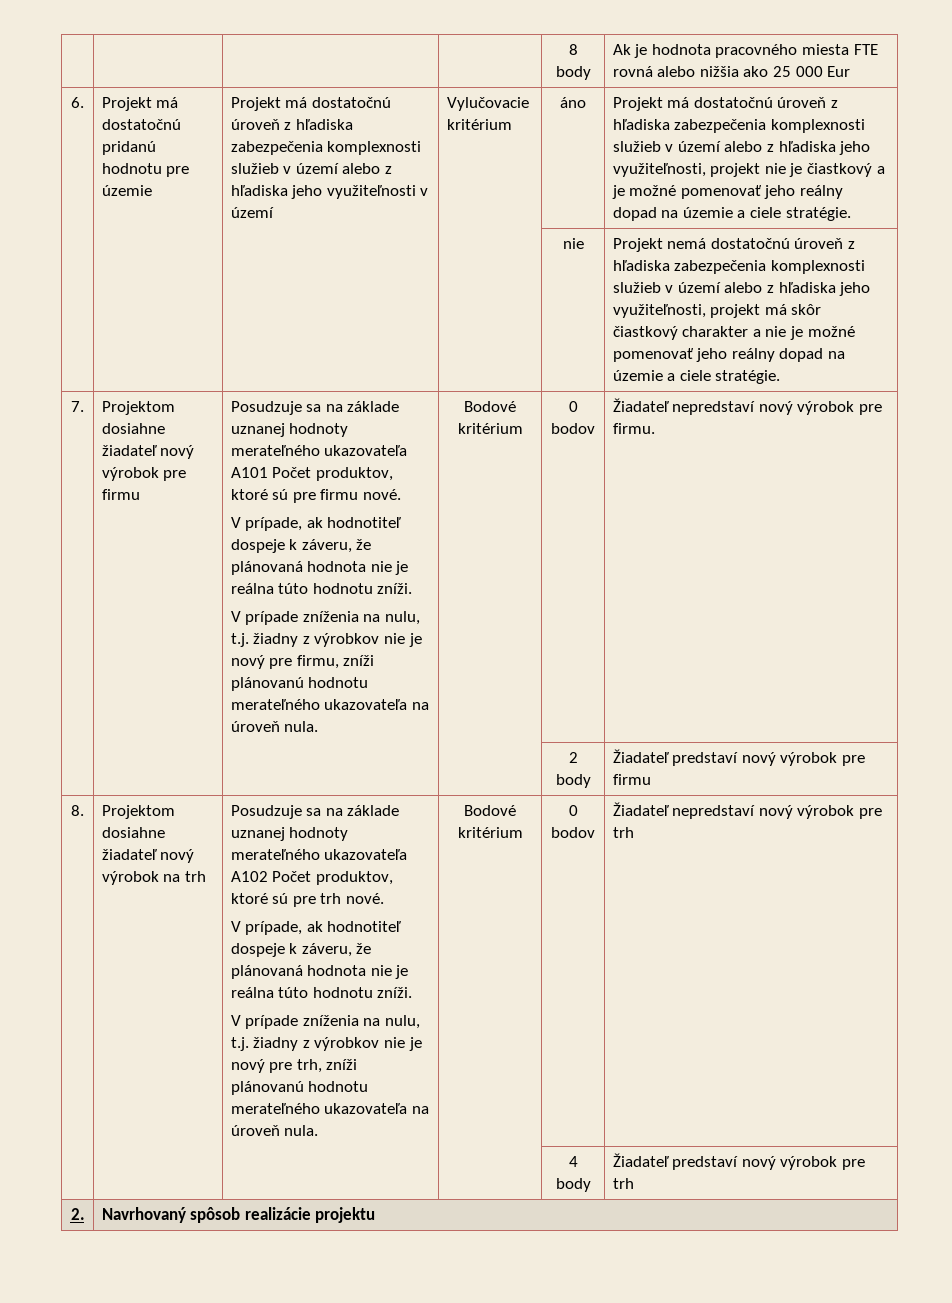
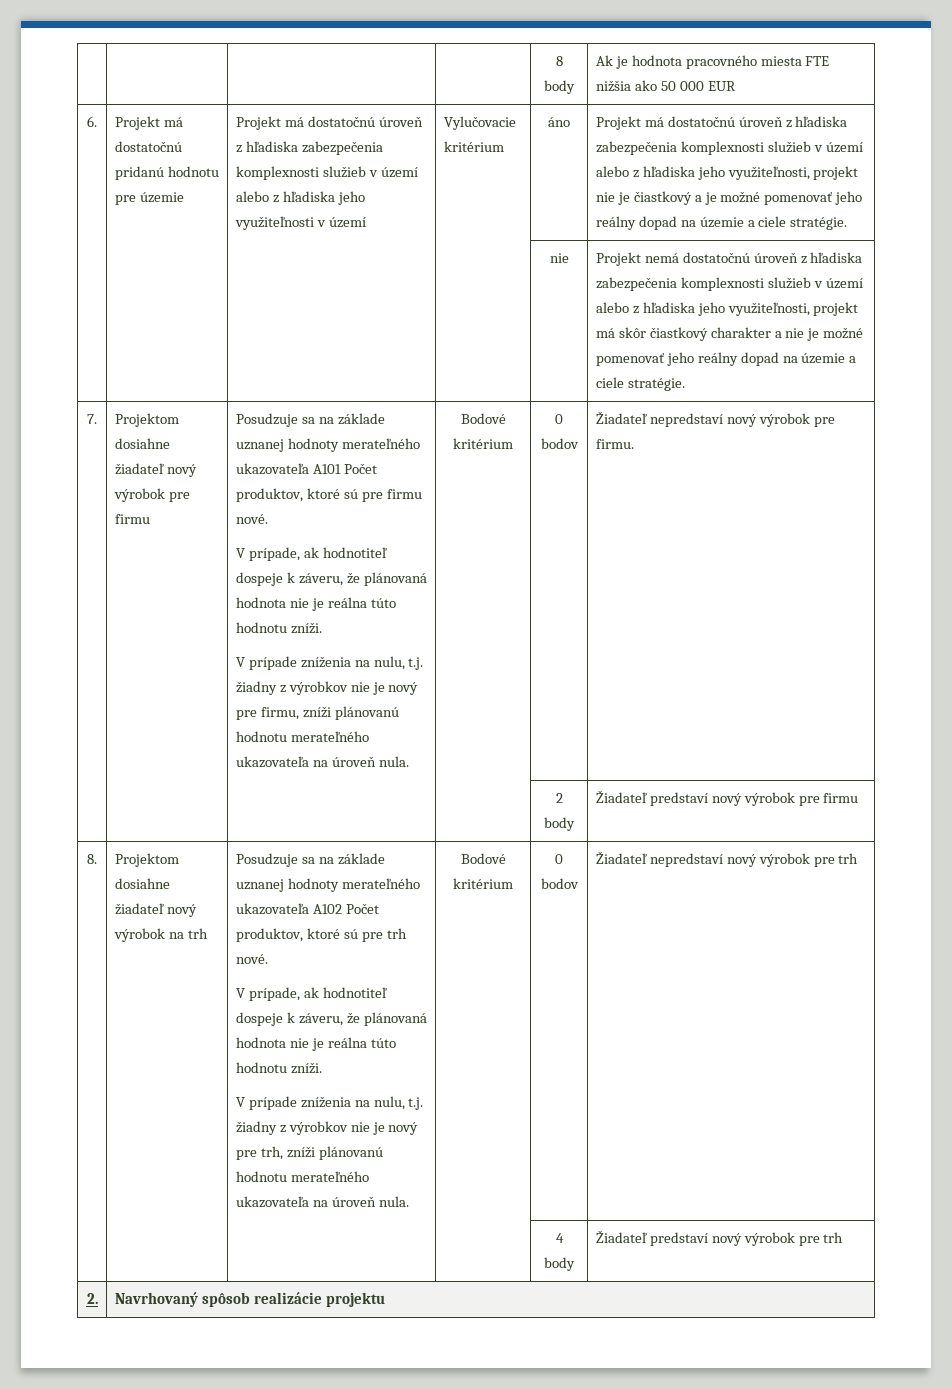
- | | | | 8 body | Ak je hodnota pracovného miesta FTE rovná alebo nižšia ako 25 000 Eur
+ | | | | 8 body | Ak je hodnota pracovného miesta FTE nižšia ako 50 000 EUR

